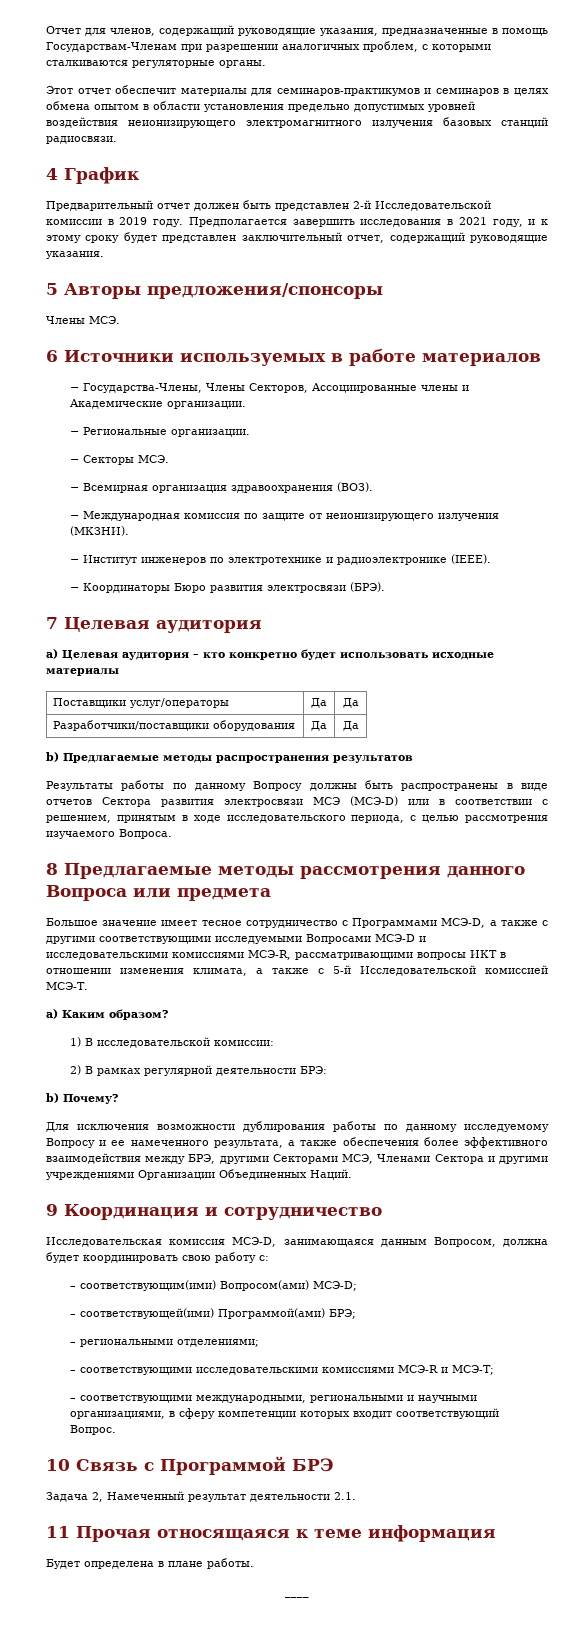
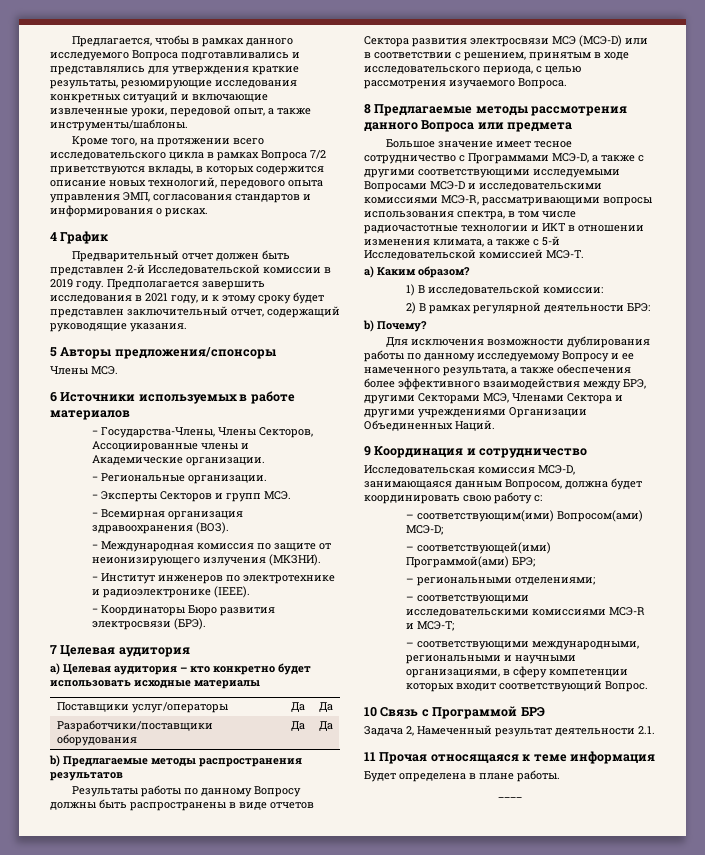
- Отчет для членов, содержащий руководящие указания, предназначенные в помощь Государствам-Членам при разрешении аналогичных проблем, с которыми сталкиваются регуляторные органы.
- Этот отчет обеспечит материалы для семинаров-практикумов и семинаров в целях обмена опытом в области установления предельно допустимых уровней воздействия неионизирующего электромагнитного излучения базовых станций радиосвязи.
+ Предлагается, чтобы в рамках данного исследуемого Вопроса подготавливались и представлялись для утверждения краткие результаты, резюмирующие исследования конкретных ситуаций и включающие извлеченные уроки, передовой опыт, а также инструменты/шаблоны.
+ Кроме того, на протяжении всего исследовательского цикла в рамках Вопроса 7/2 приветствуются вклады, в которых содержится описание новых технологий, передового опыта управления ЭМП, согласования стандартов и информирования о рисках.
- − Секторы МСЭ.
+ − Эксперты Секторов и групп МСЭ.
- Большое значение имеет тесное сотрудничество с Программами МСЭ-D, а также с другими соответствующими исследуемыми Вопросами МСЭ-D и исследовательскими комиссиями МСЭ-R, рассматривающими вопросы ИКТ в отношении изменения климата, а также с 5-й Исследовательской комиссией МСЭ-Т.
+ Большое значение имеет тесное сотрудничество с Программами МСЭ-D, а также с другими соответствующими исследуемыми Вопросами МСЭ-D и исследовательскими комиссиями МСЭ-R, рассматривающими вопросы использования спектра, в том числе радиочастотные технологии и ИКТ в отношении изменения климата, а также с 5-й Исследовательской комиссией МСЭ-Т.

